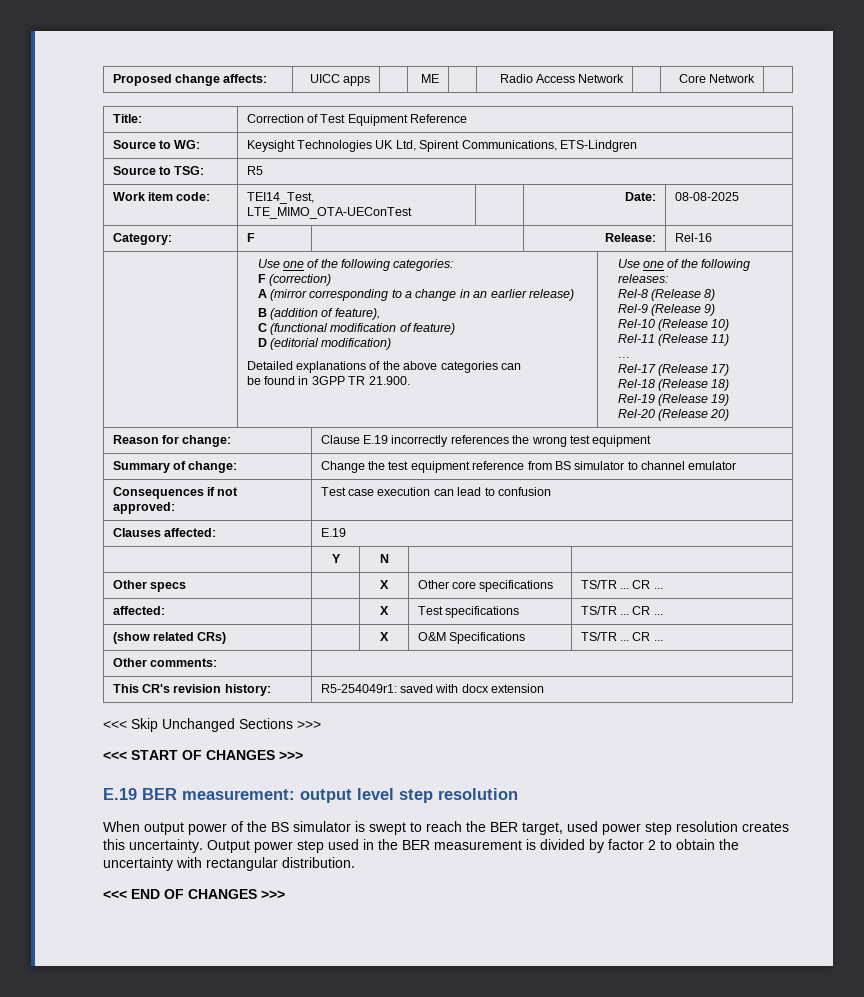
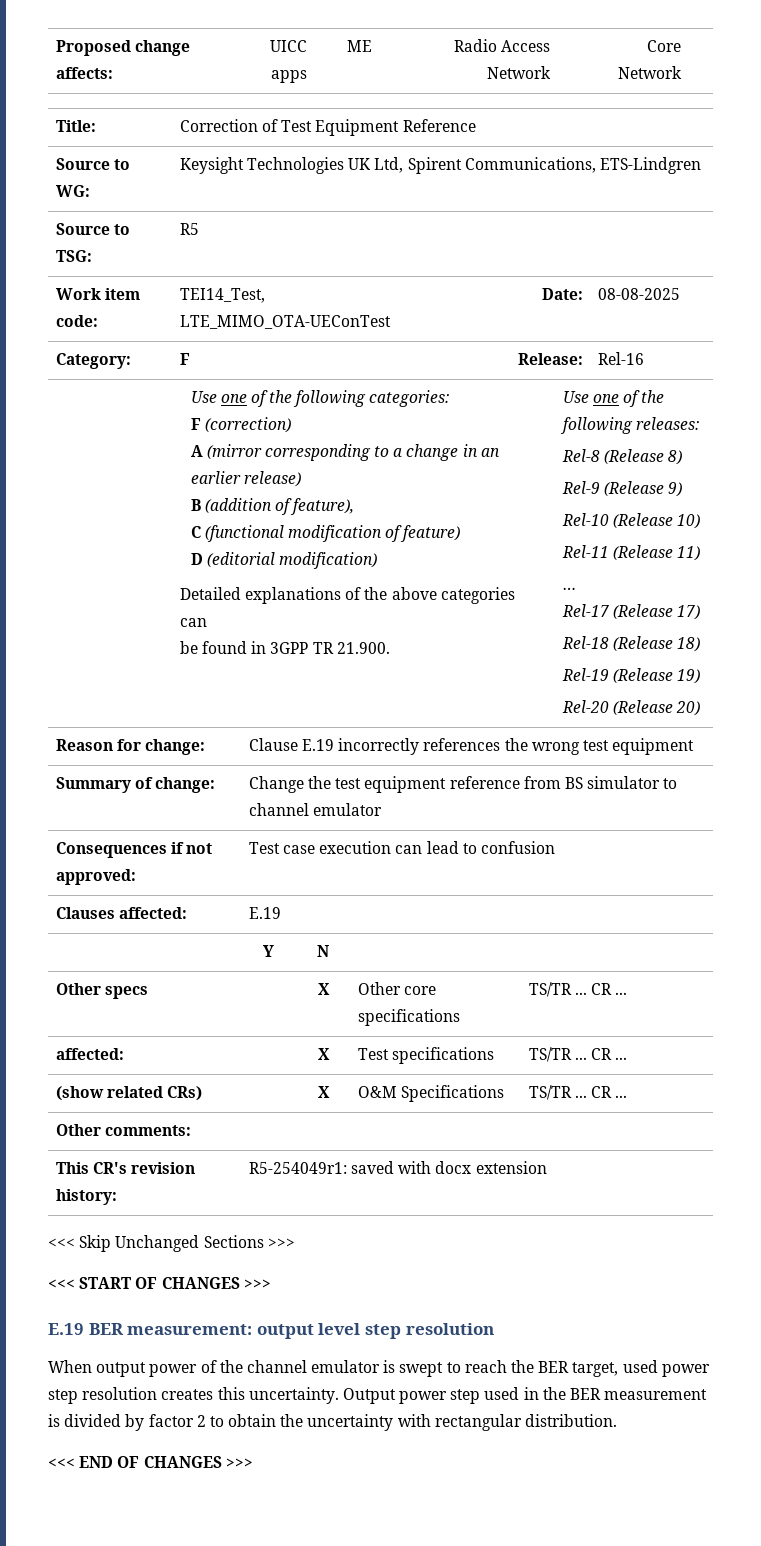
- When output power of the BS simulator is swept to reach the BER target, used power step resolution creates this uncertainty.
+ When output power of the channel emulator is swept to reach the BER target, used power step resolution creates this uncertainty.

